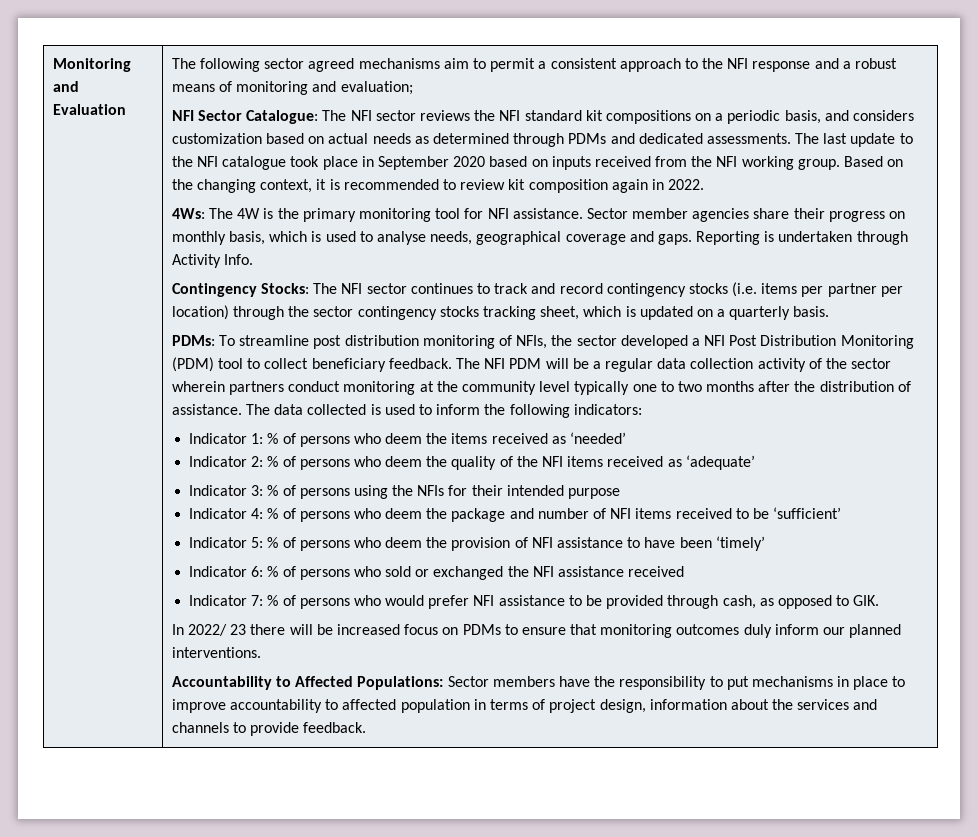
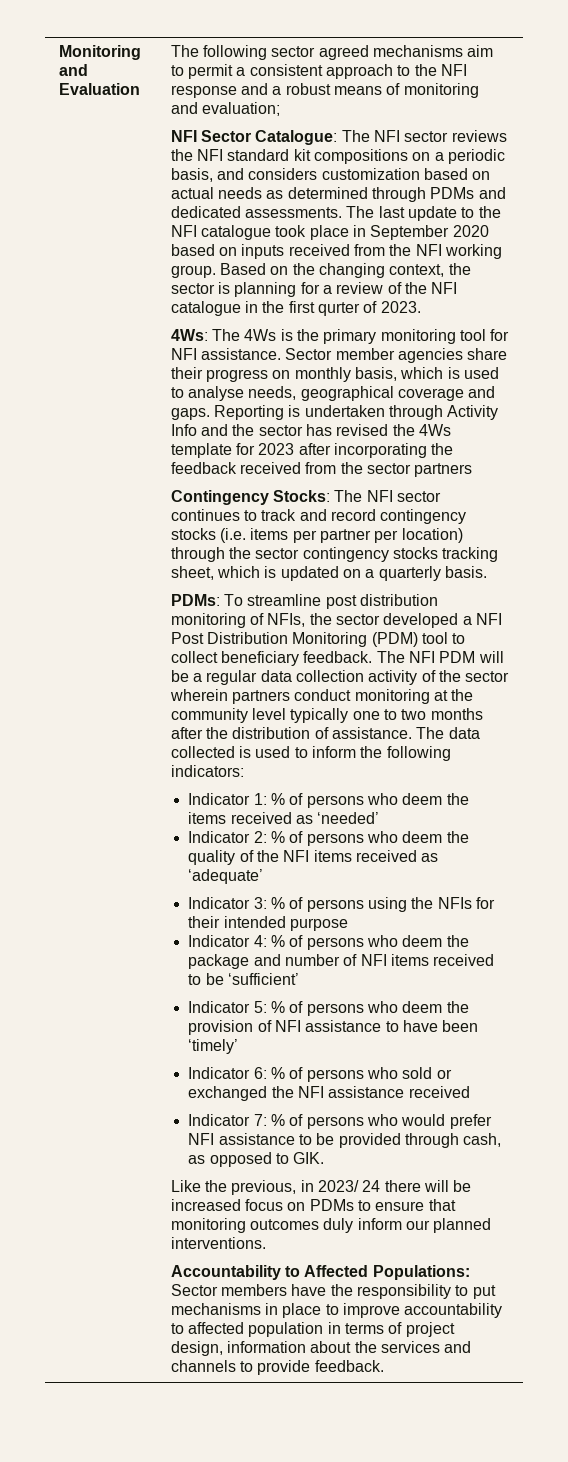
- Based on the changing context, it is recommended to review kit composition again in 2022.
+ Based on the changing context, the sector is planning for a review of the NFI catalogue in the first qurter of 2023.
- 4Ws: The 4W is the primary monitoring tool for NFI assistance.
+ 4Ws: The 4Ws is the primary monitoring tool for NFI assistance.
- Reporting is undertaken through Activity Info.
+ Reporting is undertaken through Activity Info and the sector has revised the 4Ws template for 2023 after incorporating the feedback received from the sector partners
- In 2022/ 23 there will be increased focus on PDMs to ensure that monitoring outcomes duly inform our planned interventions.
+ Like the previous, in 2023/ 24 there will be increased focus on PDMs to ensure that monitoring outcomes duly inform our planned interventions.

